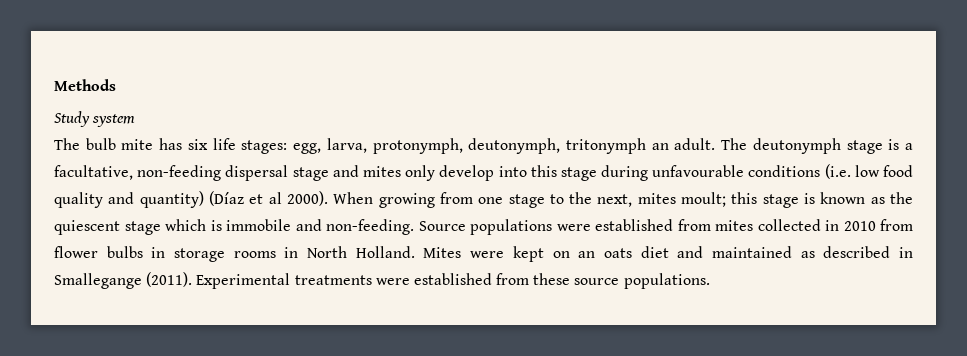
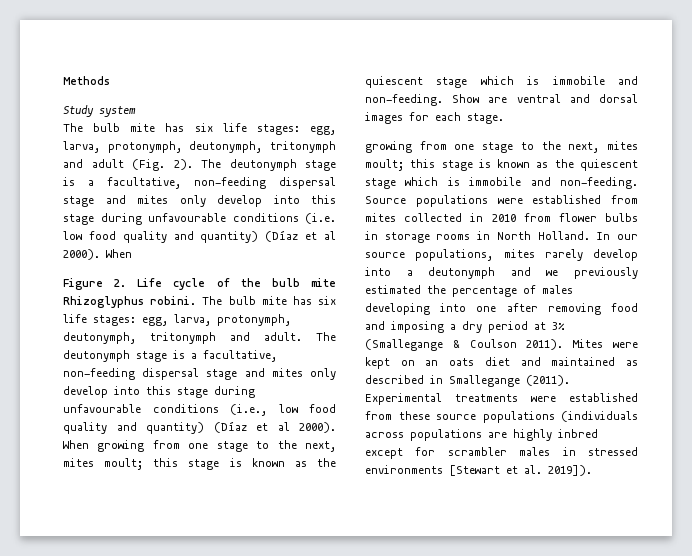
- The bulb mite has six life stages: egg, larva, protonymph, deutonymph, tritonymph an adult.
+ The bulb mite has six life stages: egg, larva, protonymph, deutonymph, tritonymph and adult (Fig. 2).
- The deutonymph stage is a facultative, non-feeding dispersal stage and mites only develop into this stage during unfavourable conditions (i.e. low food quality and quantity) (Díaz et al 2000). When growing from one stage to the next, mites moult; this stage is known as the quiescent stage which is immobile and non-feeding.
+ The deutonymph stage is a facultative, non-feeding dispersal stage and mites only develop into this stage during unfavourable conditions (i.e. low food quality and quantity) (Díaz et al 2000). When
+ Figure 2. Life cycle of the bulb mite Rhizoglyphus robini. The bulb mite has six life stages: egg, larva, protonymph, deutonymph, tritonymph and adult. The deutonymph stage is a facultative, non-feeding dispersal stage and mites only develop into this stage during unfavourable conditions (i.e., low food quality and quantity) (Díaz et al 2000). When growing from one stage to the next, mites moult; this stage is known as the quiescent stage which is immobile and non-feeding. Show are ventral and dorsal images for each stage.
+ growing from one stage to the next, mites moult; this stage is known as the quiescent stage which is immobile and non-feeding.
+ In our source populations, mites rarely develop into a deutonymph and we previously estimated the percentage of males developing into one after removing food and imposing a dry period at 3% (Smallegange & Coulson 2011).
- Experimental treatments were established from these source populations.
+ Experimental treatments were established from these source populations (individuals across populations are highly inbred except for scrambler males in stressed environments [Stewart et al. 2019]).

